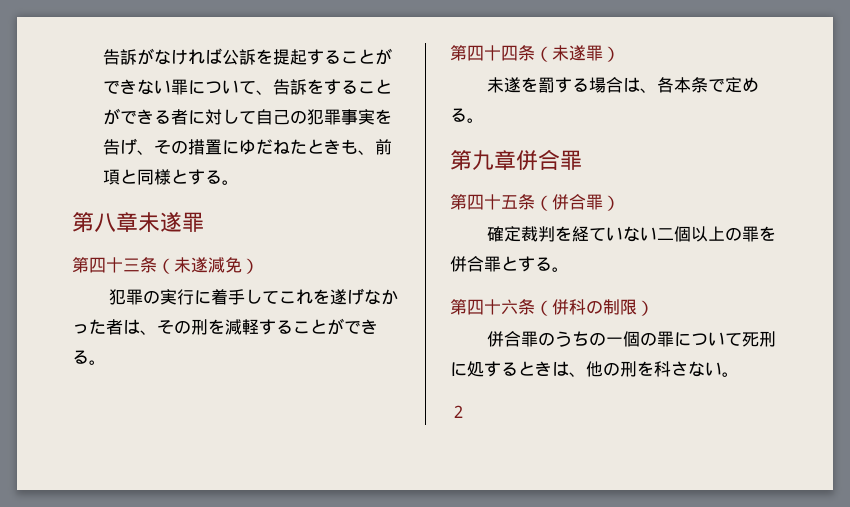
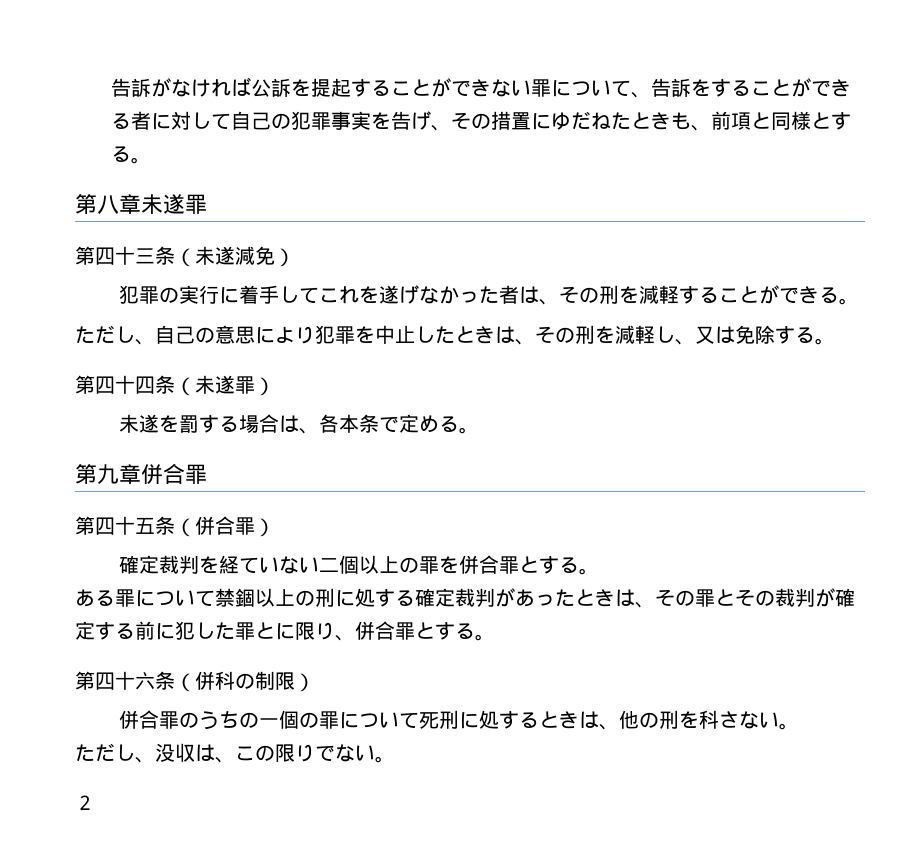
+ ただし、自己の意思により犯罪を中止したときは、その刑を減軽し、又は免除する。
+ ある罪について禁錮以上の刑に処する確定裁判があったときは、その罪とその裁判が確定する前に犯した罪とに限り、併合罪とする。
+ ただし、没収は、この限りでない。

